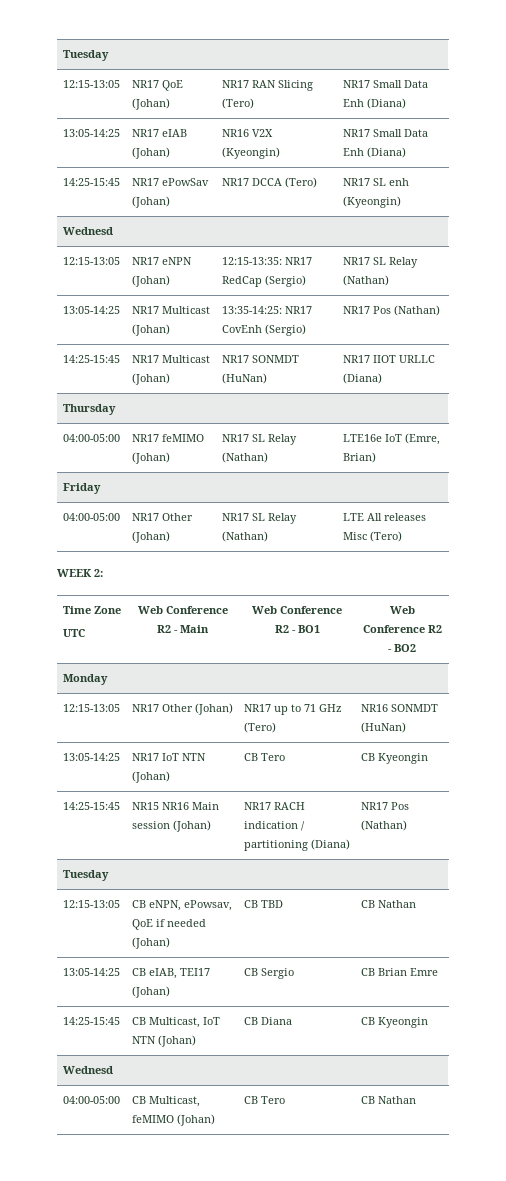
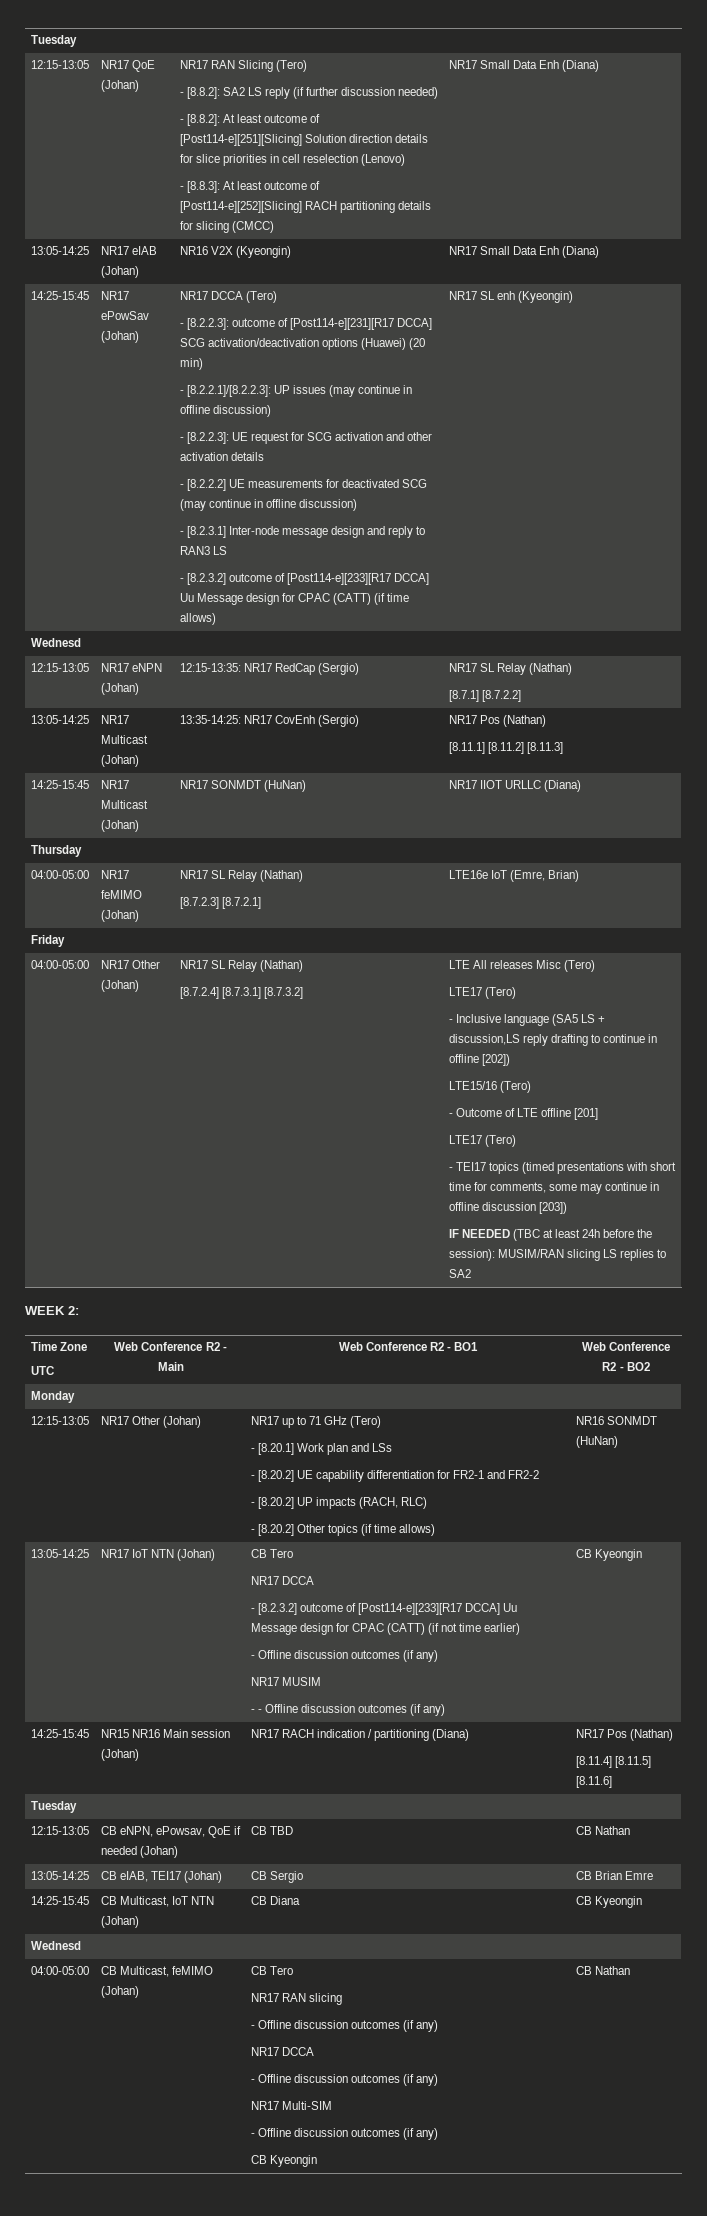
+ - [8.8.2]: SA2 LS reply (if further discussion needed)
+ - [8.8.2]: At least outcome of [Post114-e][251][Slicing] Solution direction details for slice priorities in cell reselection (Lenovo)
+ - [8.8.3]: At least outcome of [Post114-e][252][Slicing] RACH partitioning details for slicing (CMCC)
+ - [8.2.2.3]: outcome of [Post114-e][231][R17 DCCA] SCG activation/deactivation options (Huawei) (20 min)
+ - [8.2.2.1]/[8.2.2.3]: UP issues (may continue in offline discussion)
+ - [8.2.2.3]: UE request for SCG activation and other activation details
+ - [8.2.2.2] UE measurements for deactivated SCG (may continue in offline discussion)
+ - [8.2.3.1] Inter-node message design and reply to RAN3 LS
+ - [8.2.3.2] outcome of [Post114-e][233][R17 DCCA] Uu Message design for CPAC (CATT) (if time allows)
  12:15-13:05 | NR17 eNPN (Johan) | 12:15-13:35: NR17 RedCap (Sergio) | NR17 SL Relay (Nathan)
+ [8.7.1] [8.7.2.2]
  13:05-14:25 | NR17 Multicast (Johan) | 13:35-14:25: NR17 CovEnh (Sergio) | NR17 Pos (Nathan)
+ [8.11.1] [8.11.2] [8.11.3]
- 04:00-05:00 | NR17 feMIMO (Johan) | NR17 SL Relay (Nathan) | LTE16e IoT (Emre, Brian)
+ 04:00-05:00 | NR17 feMIMO (Johan) | NR17 SL Relay (Nathan)
+ [8.7.2.3] [8.7.2.1] | LTE16e IoT (Emre, Brian)
+ [8.7.2.4] [8.7.3.1] [8.7.3.2]
  LTE All releases Misc (Tero)
+ LTE17 (Tero)
+ - Inclusive language (SA5 LS + discussion,LS reply drafting to continue in offline [202])
+ LTE15/16 (Tero)
+ - Outcome of LTE offline [201]
+ LTE17 (Tero)
+ - TEI17 topics (timed presentations with short time for comments, some may continue in offline discussion [203])
+ IF NEEDED (TBC at least 24h before the session): MUSIM/RAN slicing LS replies to SA2
+ - [8.20.1] Work plan and LSs
+ - [8.20.2] UE capability differentiation for FR2-1 and FR2-2
+ - [8.20.2] UP impacts (RACH, RLC)
+ - [8.20.2] Other topics (if time allows)
  NR17 IoT NTN (Johan) | CB Tero
+ NR17 DCCA
+ - [8.2.3.2] outcome of [Post114-e][233][R17 DCCA] Uu Message design for CPAC (CATT) (if not time earlier)
+ - Offline discussion outcomes (if any)
+ NR17 MUSIM
+ - - Offline discussion outcomes (if any)
  14:25-15:45 | NR15 NR16 Main session (Johan) | NR17 RACH indication / partitioning (Diana) | NR17 Pos (Nathan)
+ [8.11.4] [8.11.5] [8.11.6]
- 04:00-05:00 | CB Multicast, feMIMO (Johan) | CB Tero | CB Nathan
+ 04:00-05:00 | CB Multicast, feMIMO (Johan) | CB Tero
+ NR17 RAN slicing
+ - Offline discussion outcomes (if any)
+ NR17 DCCA
+ - Offline discussion outcomes (if any)
+ NR17 Multi-SIM
+ - Offline discussion outcomes (if any)
+ CB Kyeongin | CB Nathan

